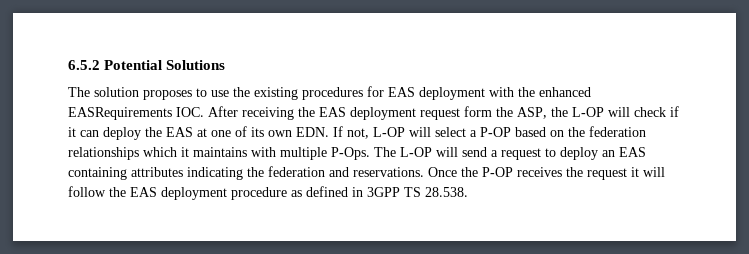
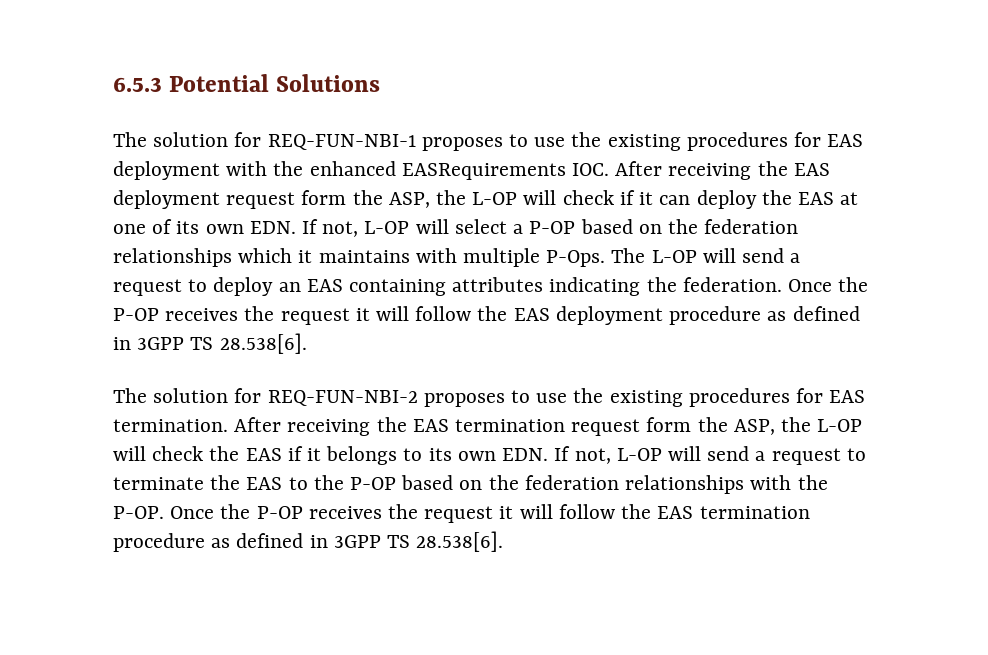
- 6.5.2 Potential Solutions
+ 6.5.3 Potential Solutions
- The solution proposes to use the existing procedures for EAS deployment with the enhanced EASRequirements IOC. After receiving the EAS deployment request form the ASP, the L-OP will check if it can deploy the EAS at one of its own EDN. If not, L-OP will select a P-OP based on the federation relationships which it maintains with multiple P-Ops.
+ The solution for REQ-FUN-NBI-1 proposes to use the existing procedures for EAS deployment with the enhanced EASRequirements IOC. After receiving the EAS deployment request form the ASP, the L-OP will check if it can deploy the EAS at one of its own EDN. If not, L-OP will select a P-OP based on the federation relationships which it maintains with multiple P-Ops.
- The L-OP will send a request to deploy an EAS containing attributes indicating the federation and reservations.
+ The L-OP will send a request to deploy an EAS containing attributes indicating the federation.
- Once the P-OP receives the request it will follow the EAS deployment procedure as defined in 3GPP TS 28.538.
+ Once the P-OP receives the request it will follow the EAS deployment procedure as defined in 3GPP TS 28.538[6].
+ The solution for REQ-FUN-NBI-2 proposes to use the existing procedures for EAS termination. After receiving the EAS termination request form the ASP, the L-OP will check the EAS if it belongs to its own EDN. If not, L-OP will send a request to terminate the EAS to the P-OP based on the federation relationships with the P-OP. Once the P-OP receives the request it will follow the EAS termination procedure as defined in 3GPP TS 28.538[6].

